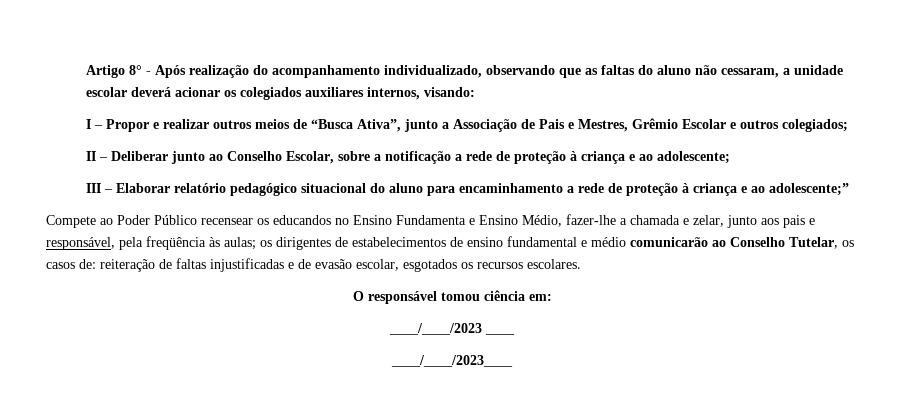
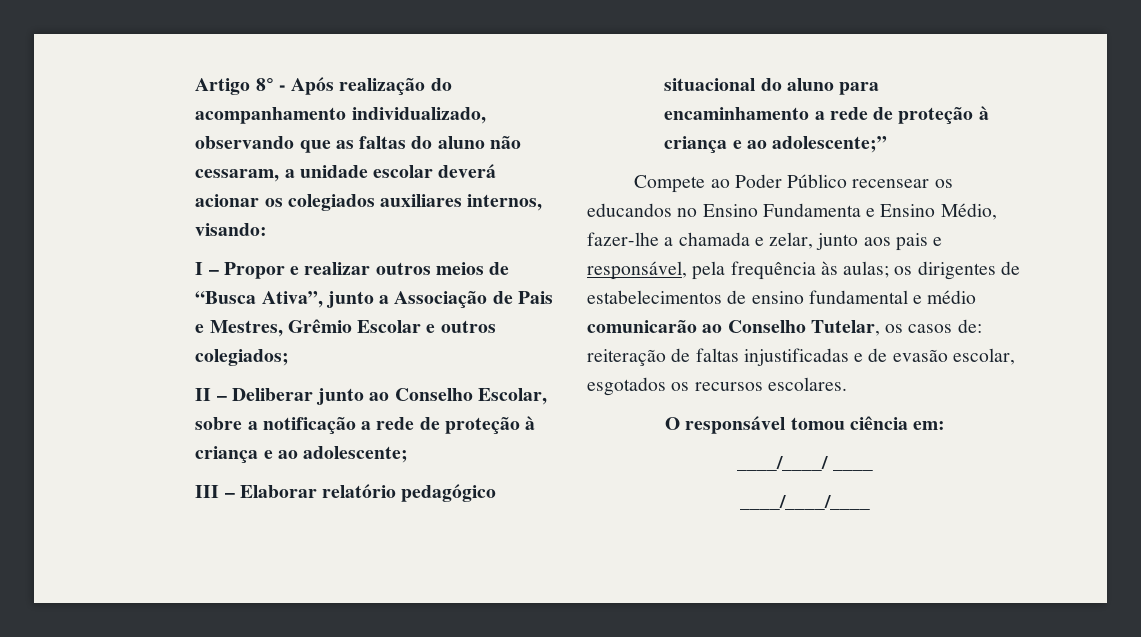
- Compete ao Poder Público recensear os educandos no Ensino Fundamenta e Ensino Médio, fazer-lhe a chamada e zelar, junto aos pais e responsável, pela freqüência às aulas; os dirigentes de estabelecimentos de ensino fundamental e médio comunicarão ao Conselho Tutelar, os casos de: reiteração de faltas injustificadas e de evasão escolar, esgotados os recursos escolares.
+ Compete ao Poder Público recensear os educandos no Ensino Fundamenta e Ensino Médio, fazer-lhe a chamada e zelar, junto aos pais e responsável, pela frequência às aulas; os dirigentes de estabelecimentos de ensino fundamental e médio comunicarão ao Conselho Tutelar, os casos de: reiteração de faltas injustificadas e de evasão escolar, esgotados os recursos escolares.
- ____/____/2023 ____
+ ____/____/ ____
- ____/____/2023____
+ ____/____/____

